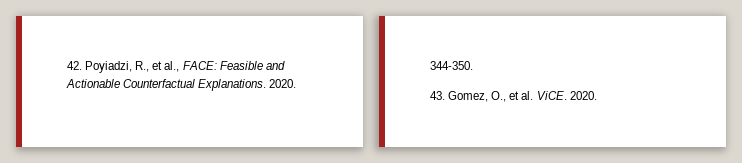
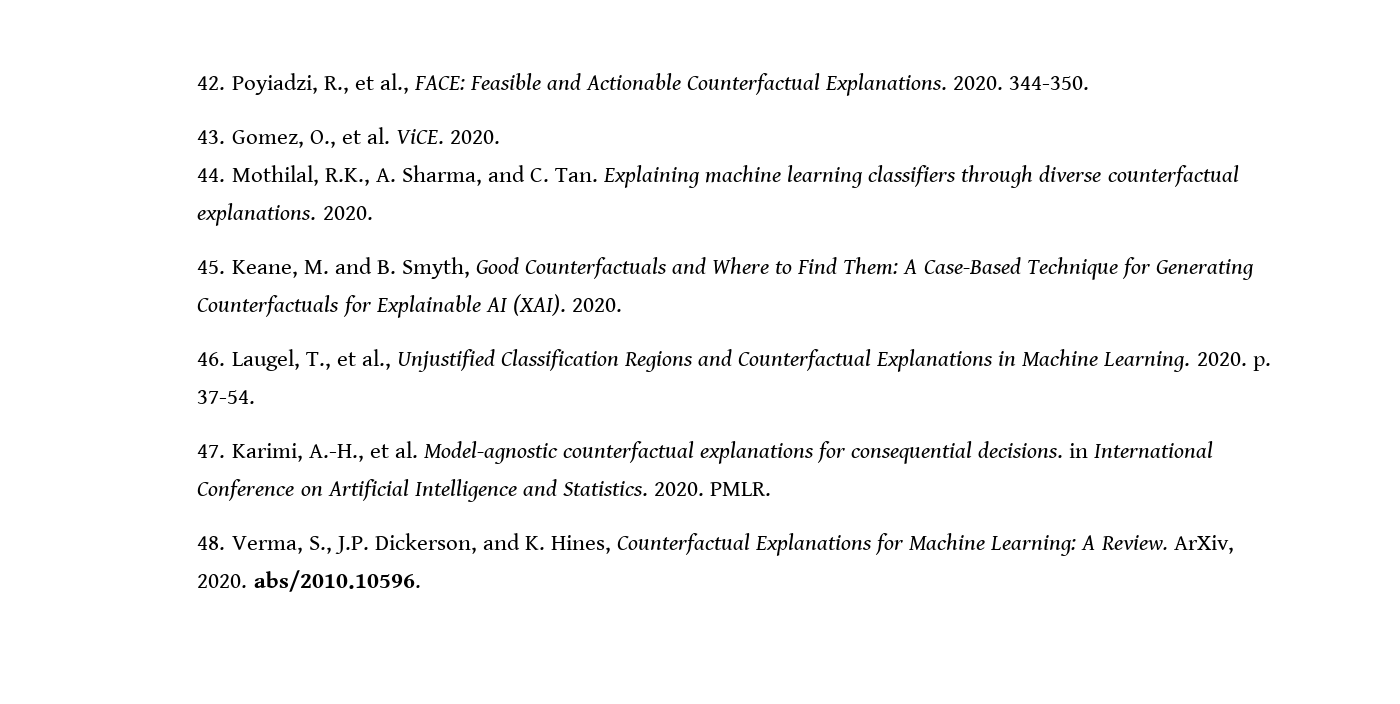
+ 44. Mothilal, R.K., A. Sharma, and C. Tan. Explaining machine learning classifiers through diverse counterfactual explanations. 2020.
+ 45. Keane, M. and B. Smyth, Good Counterfactuals and Where to Find Them: A Case-Based Technique for Generating Counterfactuals for Explainable AI (XAI). 2020.
+ 46. Laugel, T., et al., Unjustified Classification Regions and Counterfactual Explanations in Machine Learning. 2020. p. 37-54.
+ 47. Karimi, A.-H., et al. Model-agnostic counterfactual explanations for consequential decisions. in International Conference on Artificial Intelligence and Statistics. 2020. PMLR.
+ 48. Verma, S., J.P. Dickerson, and K. Hines, Counterfactual Explanations for Machine Learning: A Review. ArXiv, 2020. abs/2010.10596.

